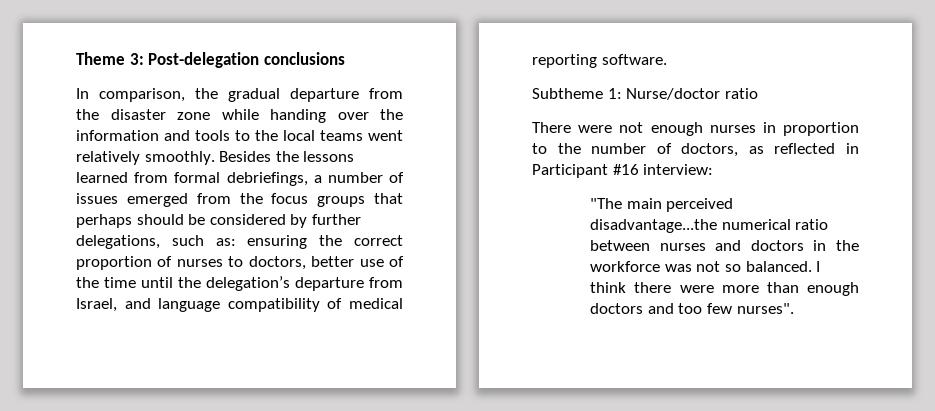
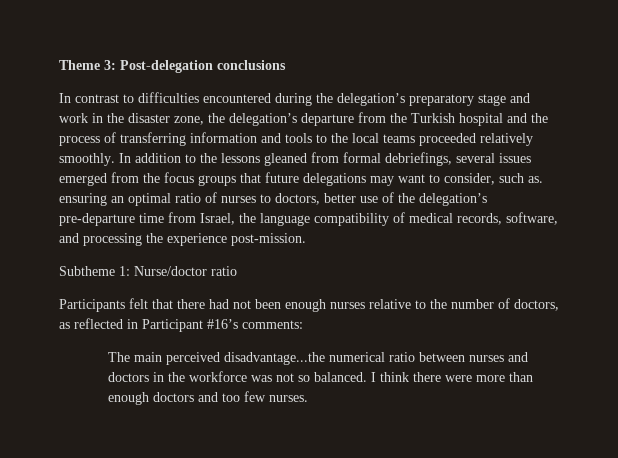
- In comparison, the gradual departure from the disaster zone while handing over the information and tools to the local teams went relatively smoothly.
+ In contrast to difficulties encountered during the delegation’s preparatory stage and work in the disaster zone, the delegation’s departure from the Turkish hospital and the process of transferring information and tools to the local teams proceeded relatively smoothly.
- Besides the lessons learned from formal debriefings, a number of issues emerged from the focus groups that perhaps should be considered by further delegations, such as: ensuring the correct proportion of nurses to doctors, better use of the time until the delegation’s departure from Israel, and language compatibility of medical reporting software.
+ In addition to the lessons gleaned from formal debriefings, several issues emerged from the focus groups that future delegations may want to consider, such as. ensuring an optimal ratio of nurses to doctors, better use of the delegation’s pre-departure time from Israel, the language compatibility of medical records, software, and processing the experience post-mission.
  Subtheme 1: Nurse/doctor ratio
- There were not enough nurses in proportion to the number of doctors, as reflected in Participant #16 interview:
- "The main perceived disadvantage...the numerical ratio between nurses and doctors in the workforce was not so balanced.
+ Participants felt that there had not been enough nurses relative to the number of doctors, as reflected in Participant #16’s comments:
+ The main perceived disadvantage...the numerical ratio between nurses and doctors in the workforce was not so balanced.
- I think there were more than enough doctors and too few nurses".
+ I think there were more than enough doctors and too few nurses.

